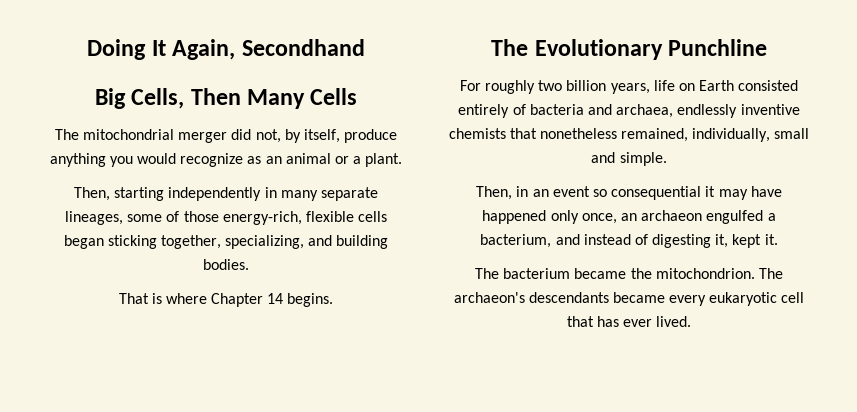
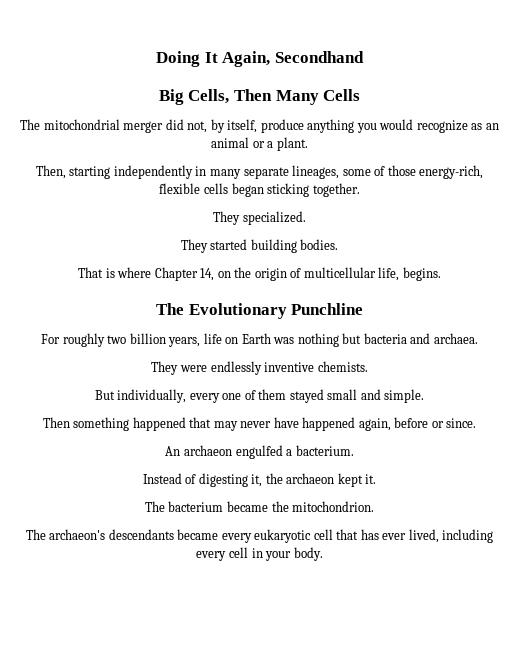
- Then, starting independently in many separate lineages, some of those energy-rich, flexible cells began sticking together, specializing, and building bodies.
+ Then, starting independently in many separate lineages, some of those energy-rich, flexible cells began sticking together.
+ They specialized.
+ They started building bodies.
- That is where Chapter 14 begins.
+ That is where Chapter 14, on the origin of multicellular life, begins.
- For roughly two billion years, life on Earth consisted entirely of bacteria and archaea, endlessly inventive chemists that nonetheless remained, individually, small and simple.
- Then, in an event so consequential it may have happened only once, an archaeon engulfed a bacterium, and instead of digesting it, kept it.
+ For roughly two billion years, life on Earth was nothing but bacteria and archaea.
+ They were endlessly inventive chemists.
+ But individually, every one of them stayed small and simple.
+ Then something happened that may never have happened again, before or since.
+ An archaeon engulfed a bacterium.
+ Instead of digesting it, the archaeon kept it.
- The bacterium became the mitochondrion. The archaeon's descendants became every eukaryotic cell that has ever lived.
+ The bacterium became the mitochondrion.
+ The archaeon's descendants became every eukaryotic cell that has ever lived, including every cell in your body.

